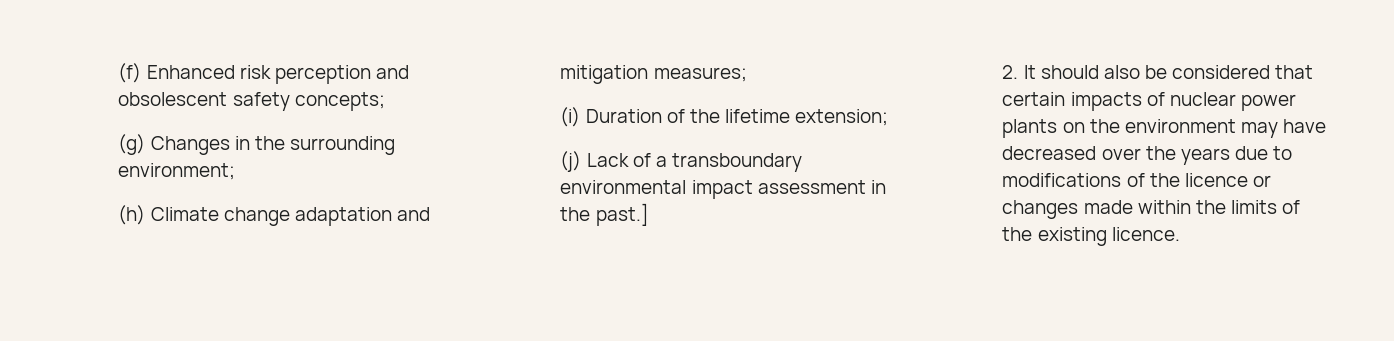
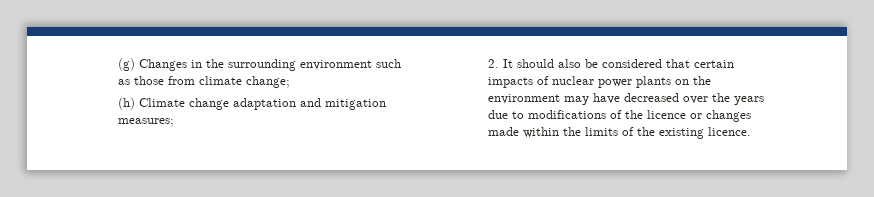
- (f) Enhanced risk perception and obsolescent safety concepts;
- (g) Changes in the surrounding environment;
+ (g) Changes in the surrounding environment such as those from climate change;
- (i) Duration of the lifetime extension;
- (j) Lack of a transboundary environmental impact assessment in the past.]

